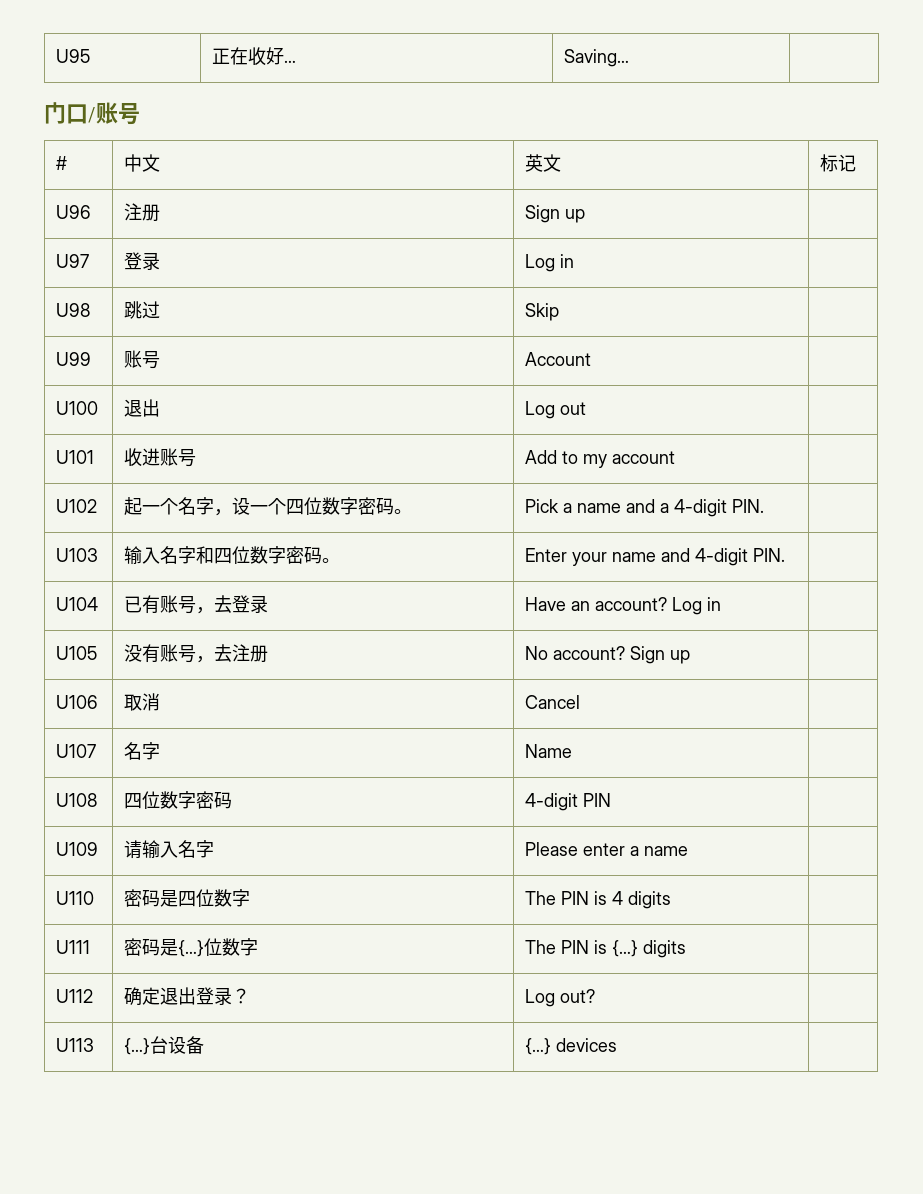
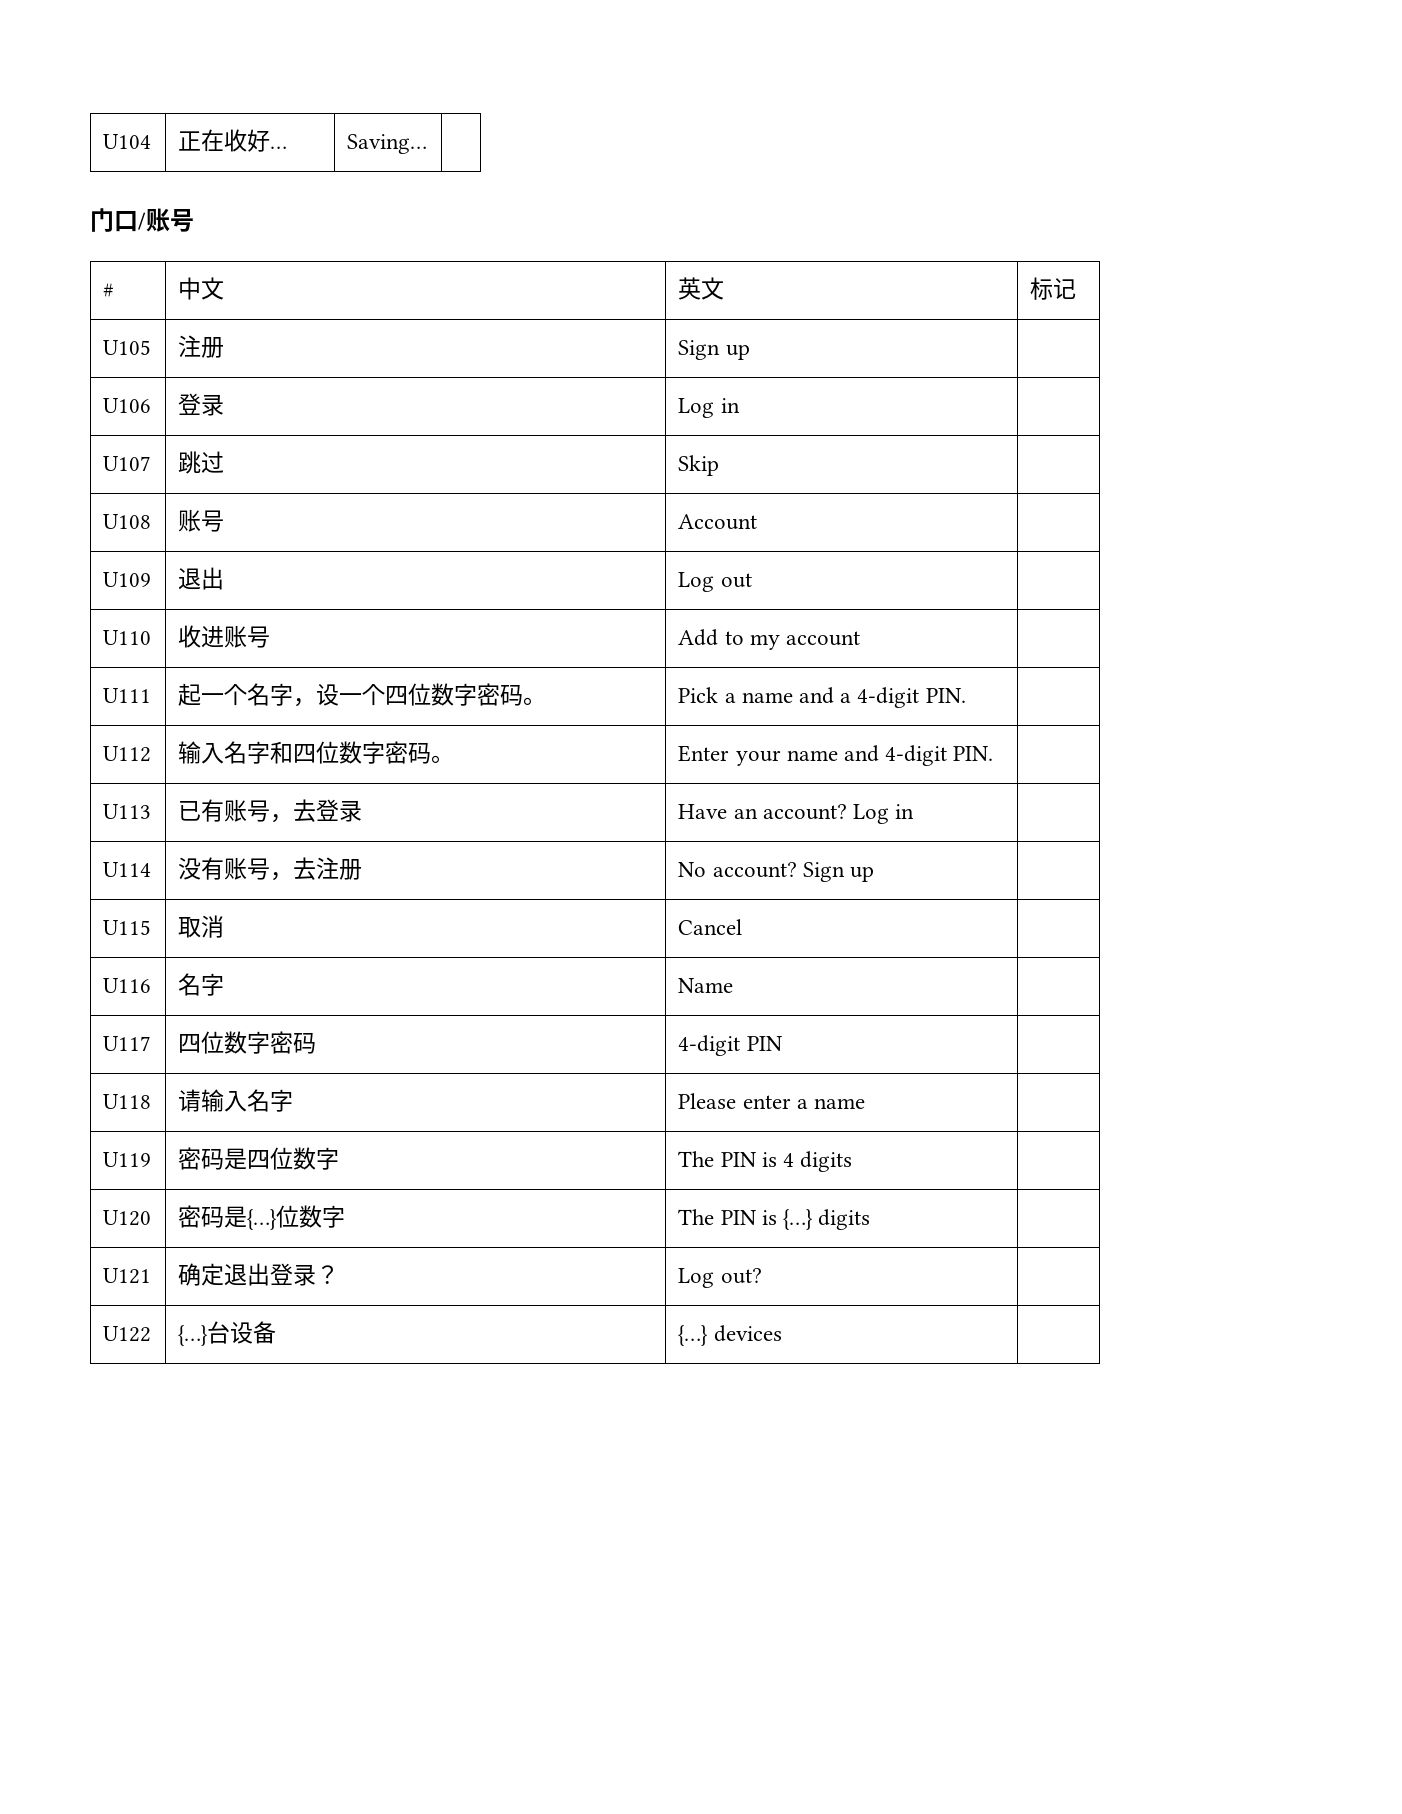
- U95 | 正在收好… | Saving… |
+ U104 | 正在收好… | Saving… |
- U96 | 注册 | Sign up |
+ U105 | 注册 | Sign up |
- U97 | 登录 | Log in |
+ U106 | 登录 | Log in |
- U98 | 跳过 | Skip |
+ U107 | 跳过 | Skip |
- U99 | 账号 | Account |
+ U108 | 账号 | Account |
- U100 | 退出 | Log out |
+ U109 | 退出 | Log out |
- U101 | 收进账号 | Add to my account |
+ U110 | 收进账号 | Add to my account |
- U102 | 起一个名字，设一个四位数字密码。 | Pick a name and a 4-digit PIN. |
+ U111 | 起一个名字，设一个四位数字密码。 | Pick a name and a 4-digit PIN. |
- U103 | 输入名字和四位数字密码。 | Enter your name and 4-digit PIN. |
+ U112 | 输入名字和四位数字密码。 | Enter your name and 4-digit PIN. |
- U104 | 已有账号，去登录 | Have an account? Log in |
+ U113 | 已有账号，去登录 | Have an account? Log in |
- U105 | 没有账号，去注册 | No account? Sign up |
+ U114 | 没有账号，去注册 | No account? Sign up |
- U106 | 取消 | Cancel |
+ U115 | 取消 | Cancel |
- U107 | 名字 | Name |
+ U116 | 名字 | Name |
- U108 | 四位数字密码 | 4-digit PIN |
+ U117 | 四位数字密码 | 4-digit PIN |
- U109 | 请输入名字 | Please enter a name |
+ U118 | 请输入名字 | Please enter a name |
- U110 | 密码是四位数字 | The PIN is 4 digits |
+ U119 | 密码是四位数字 | The PIN is 4 digits |
- U111 | 密码是{…}位数字 | The PIN is {…} digits |
+ U120 | 密码是{…}位数字 | The PIN is {…} digits |
- U112 | 确定退出登录？ | Log out? |
+ U121 | 确定退出登录？ | Log out? |
- U113 | {…}台设备 | {…} devices |
+ U122 | {…}台设备 | {…} devices |

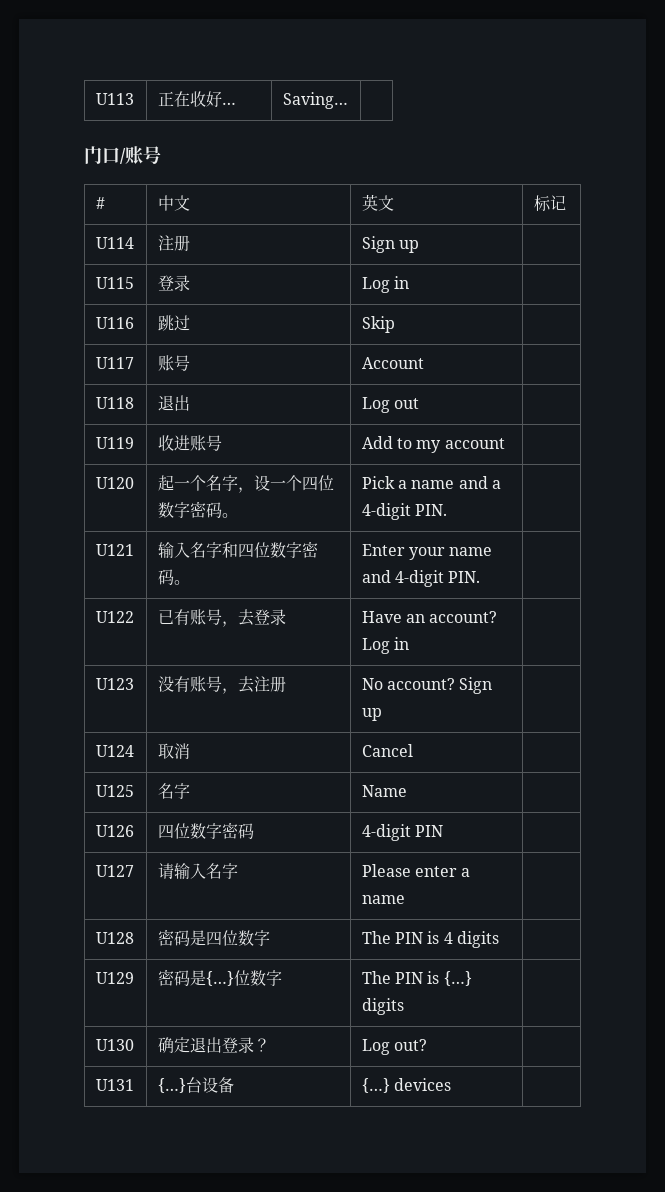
- U104 | 正在收好… | Saving… |
+ U113 | 正在收好… | Saving… |
- U105 | 注册 | Sign up |
+ U114 | 注册 | Sign up |
- U106 | 登录 | Log in |
+ U115 | 登录 | Log in |
- U107 | 跳过 | Skip |
+ U116 | 跳过 | Skip |
- U108 | 账号 | Account |
+ U117 | 账号 | Account |
- U109 | 退出 | Log out |
+ U118 | 退出 | Log out |
- U110 | 收进账号 | Add to my account |
+ U119 | 收进账号 | Add to my account |
- U111 | 起一个名字，设一个四位数字密码。 | Pick a name and a 4-digit PIN. |
+ U120 | 起一个名字，设一个四位数字密码。 | Pick a name and a 4-digit PIN. |
- U112 | 输入名字和四位数字密码。 | Enter your name and 4-digit PIN. |
+ U121 | 输入名字和四位数字密码。 | Enter your name and 4-digit PIN. |
- U113 | 已有账号，去登录 | Have an account? Log in |
+ U122 | 已有账号，去登录 | Have an account? Log in |
- U114 | 没有账号，去注册 | No account? Sign up |
+ U123 | 没有账号，去注册 | No account? Sign up |
- U115 | 取消 | Cancel |
+ U124 | 取消 | Cancel |
- U116 | 名字 | Name |
+ U125 | 名字 | Name |
- U117 | 四位数字密码 | 4-digit PIN |
+ U126 | 四位数字密码 | 4-digit PIN |
- U118 | 请输入名字 | Please enter a name |
+ U127 | 请输入名字 | Please enter a name |
- U119 | 密码是四位数字 | The PIN is 4 digits |
+ U128 | 密码是四位数字 | The PIN is 4 digits |
- U120 | 密码是{…}位数字 | The PIN is {…} digits |
+ U129 | 密码是{…}位数字 | The PIN is {…} digits |
- U121 | 确定退出登录？ | Log out? |
+ U130 | 确定退出登录？ | Log out? |
- U122 | {…}台设备 | {…} devices |
+ U131 | {…}台设备 | {…} devices |

